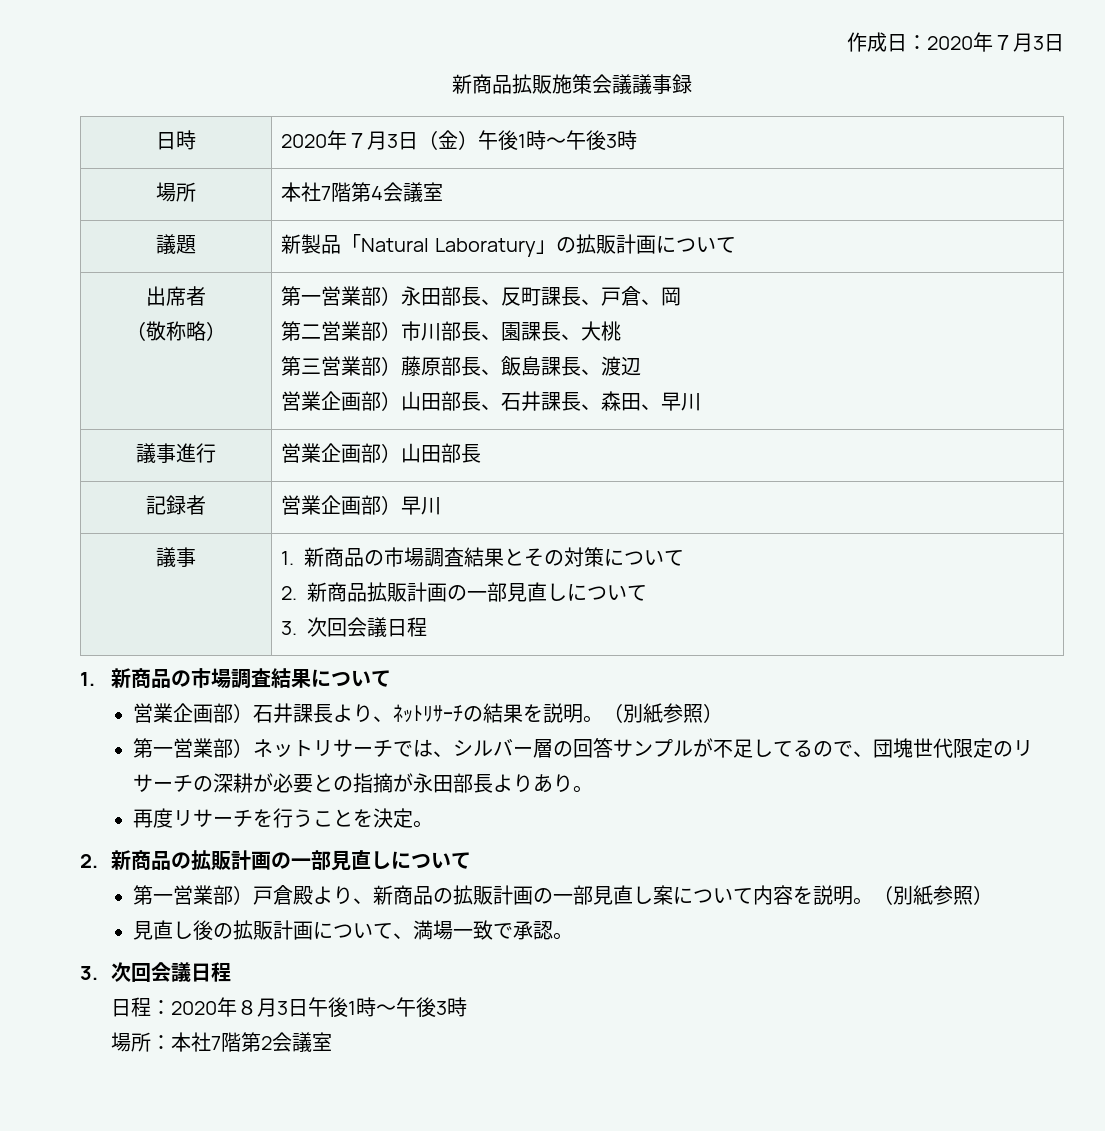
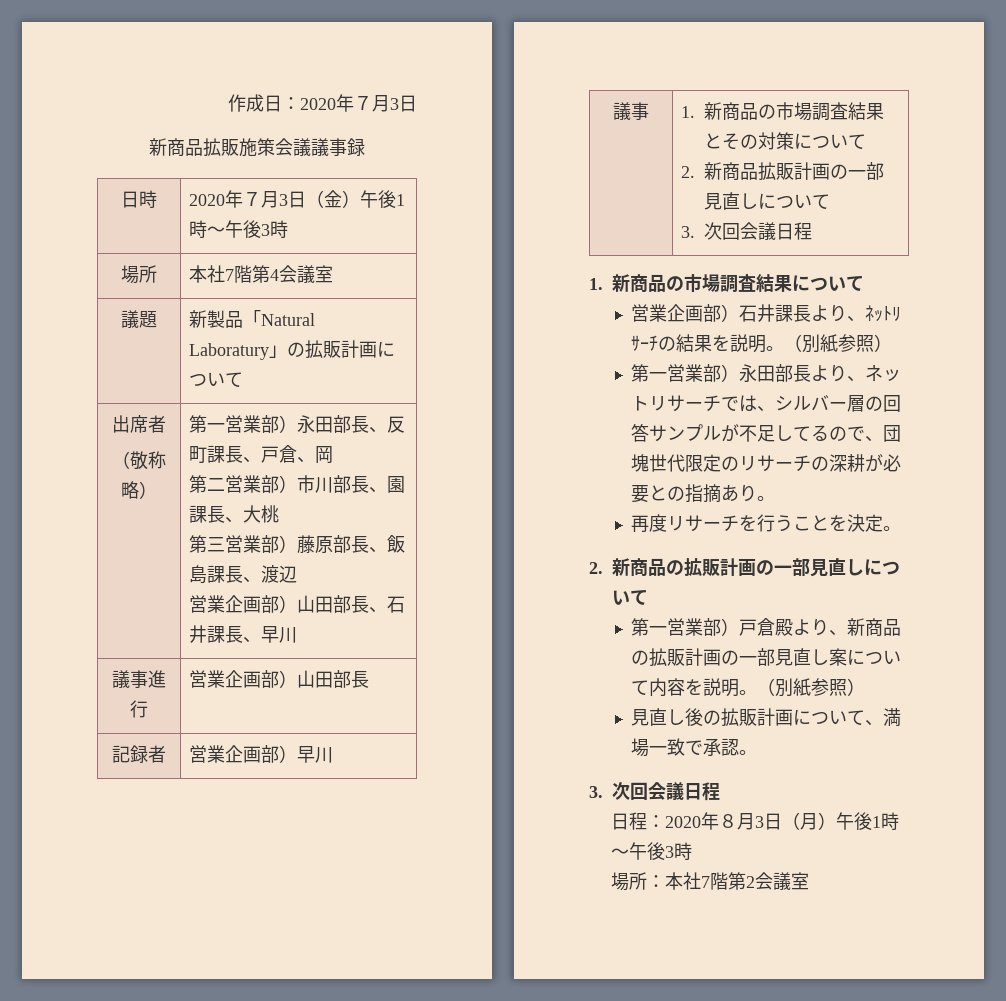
- 営業企画部）山田部長、石井課長、森田、早川
+ 営業企画部）山田部長、石井課長、早川
- 第一営業部）ネットリサーチでは、シルバー層の回答サンプルが不足してるので、団塊世代限定のリサーチの深耕が必要との指摘が永田部長よりあり。
+ 第一営業部）永田部長より、ネットリサーチでは、シルバー層の回答サンプルが不足してるので、団塊世代限定のリサーチの深耕が必要との指摘あり。
- 日程：2020年８月3日午後1時～午後3時
+ 日程：2020年８月3日（月）午後1時～午後3時

